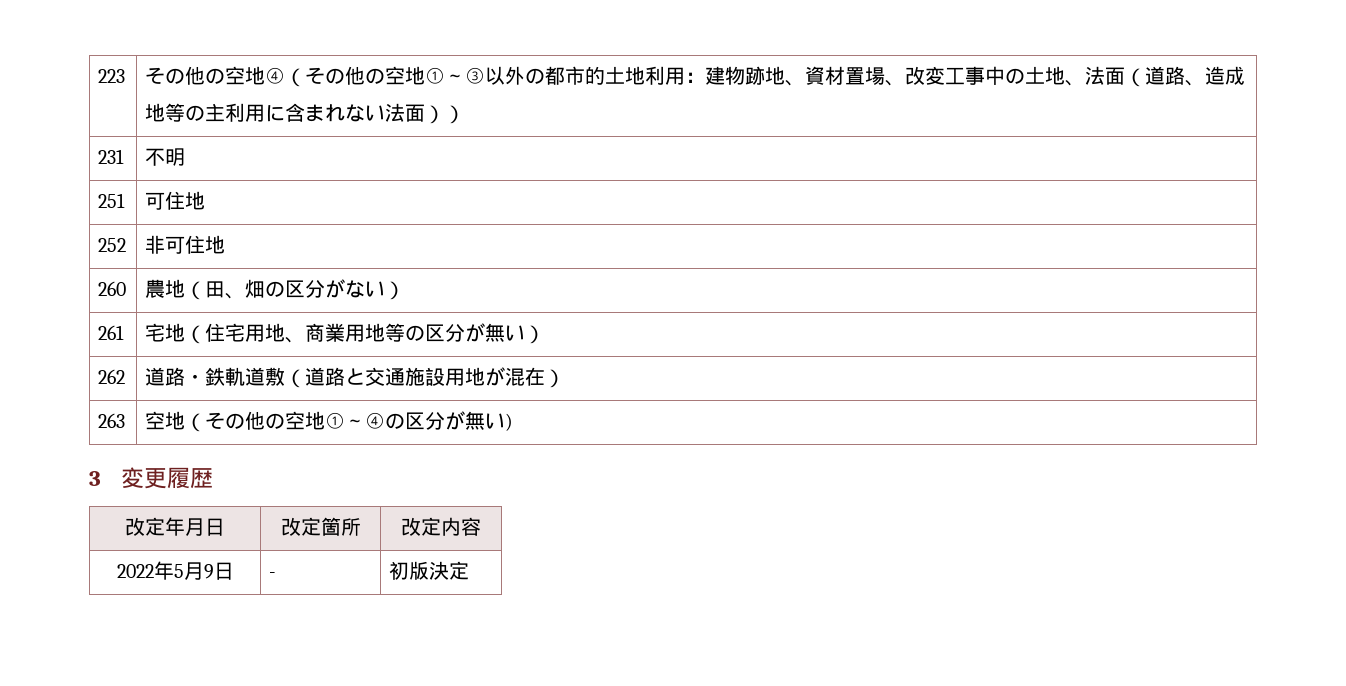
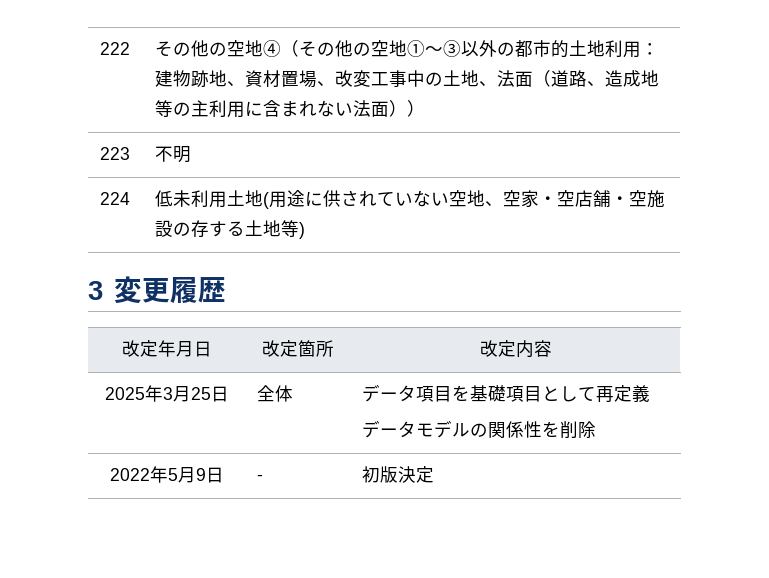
- 223 | その他の空地④（その他の空地①～③以外の都市的土地利用：建物跡地、資材置場、改変工事中の土地、法面（道路、造成地等の主利用に含まれない法面））
+ 222 | その他の空地④（その他の空地①～③以外の都市的土地利用：建物跡地、資材置場、改変工事中の土地、法面（道路、造成地等の主利用に含まれない法面））
- 231 | 不明
+ 223 | 不明
- 251 | 可住地
- 252 | 非可住地
- 260 | 農地（田、畑の区分がない）
- 261 | 宅地（住宅用地、商業用地等の区分が無い）
- 262 | 道路・鉄軌道敷（道路と交通施設用地が混在）
- 263 | 空地（その他の空地①～④の区分が無い)
+ 224 | 低未利用土地(用途に供されていない空地、空家・空店舗・空施設の存する土地等)
+ 2025年3月25日 | 全体 | データ項目を基礎項目として再定義
+ データモデルの関係性を削除

